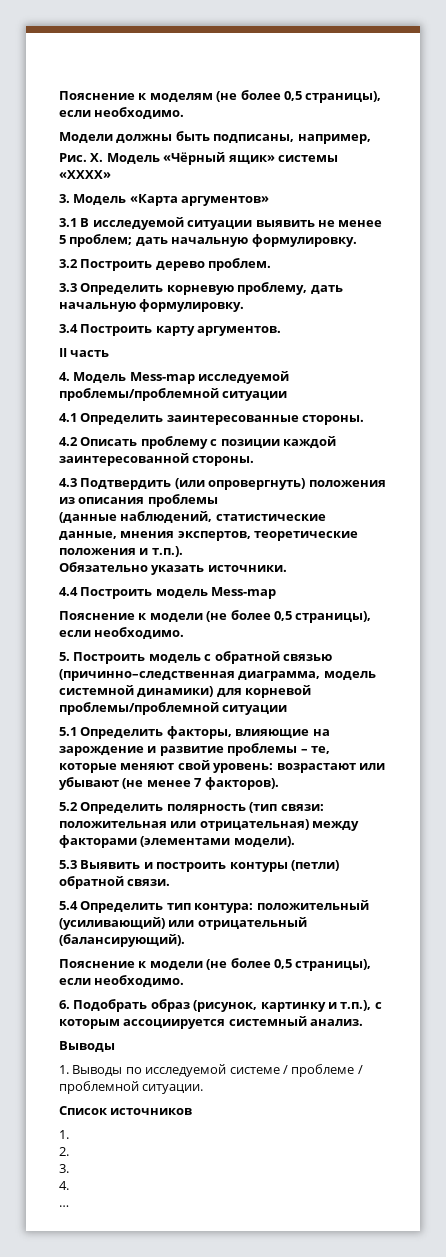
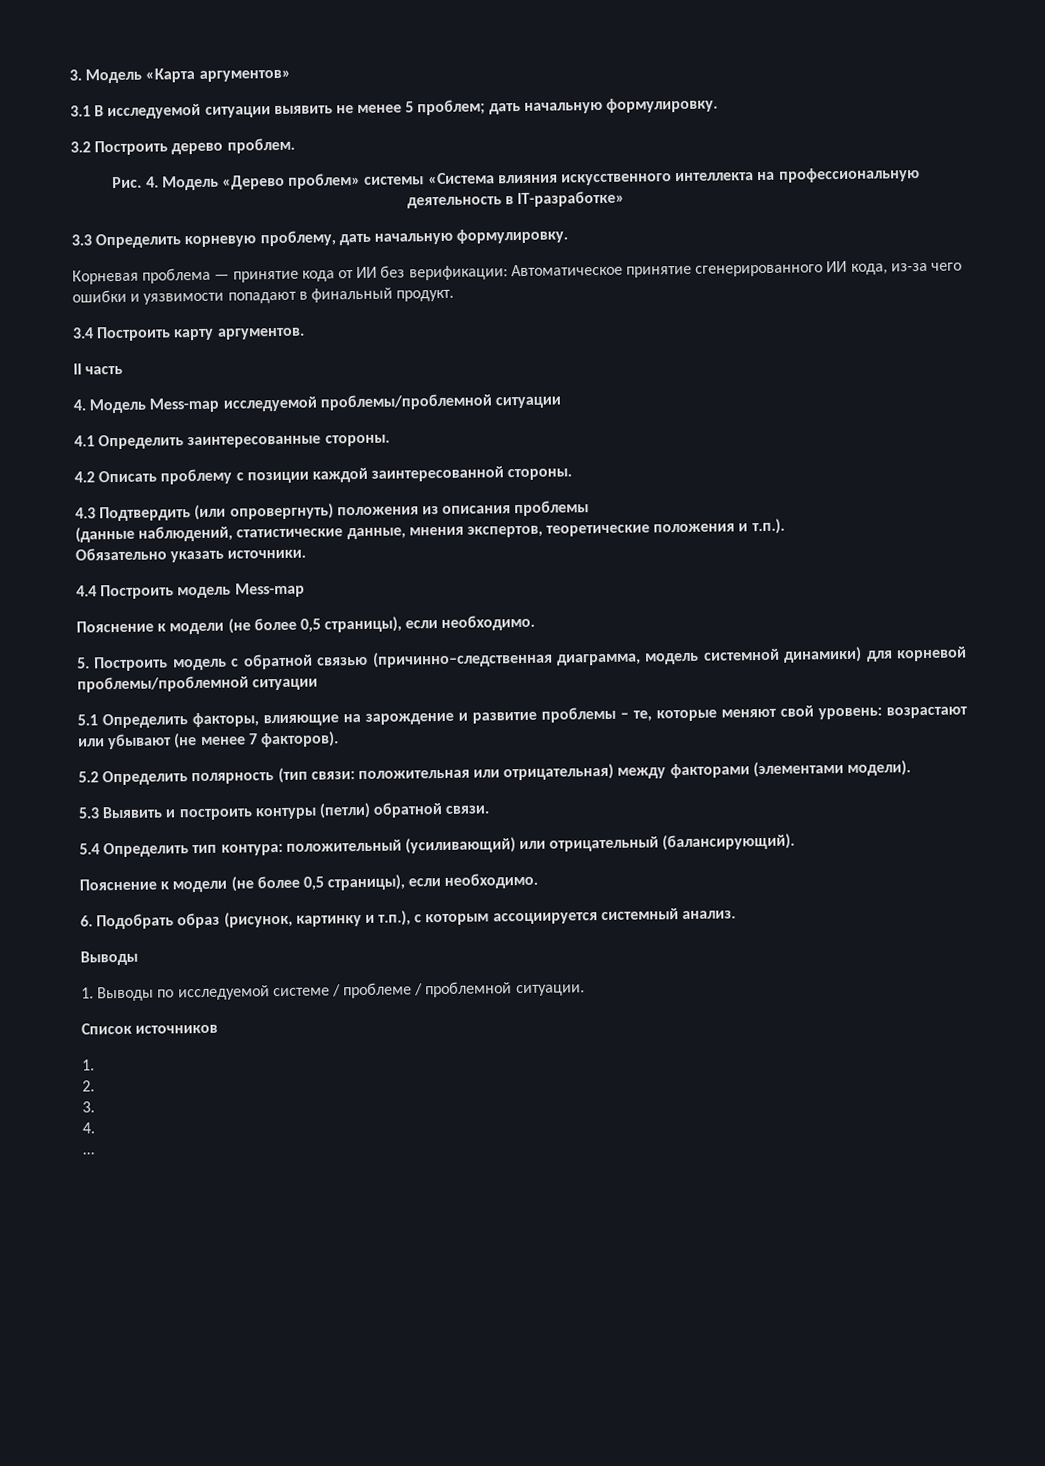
- Пояснение к моделям (не более 0,5 страницы), если необходимо.
- Модели должны быть подписаны, например,
- Рис. Х. Модель «Чёрный ящик» системы «ХХХХ»
+ Рис. 4. Модель «Дерево проблем» системы «Система влияния искусственного интеллекта на профессиональную деятельность в IT-разработке»
+ Корневая проблема — принятие кода от ИИ без верификации: Автоматическое принятие сгенерированного ИИ кода, из-за чего ошибки и уязвимости попадают в финальный продукт.

